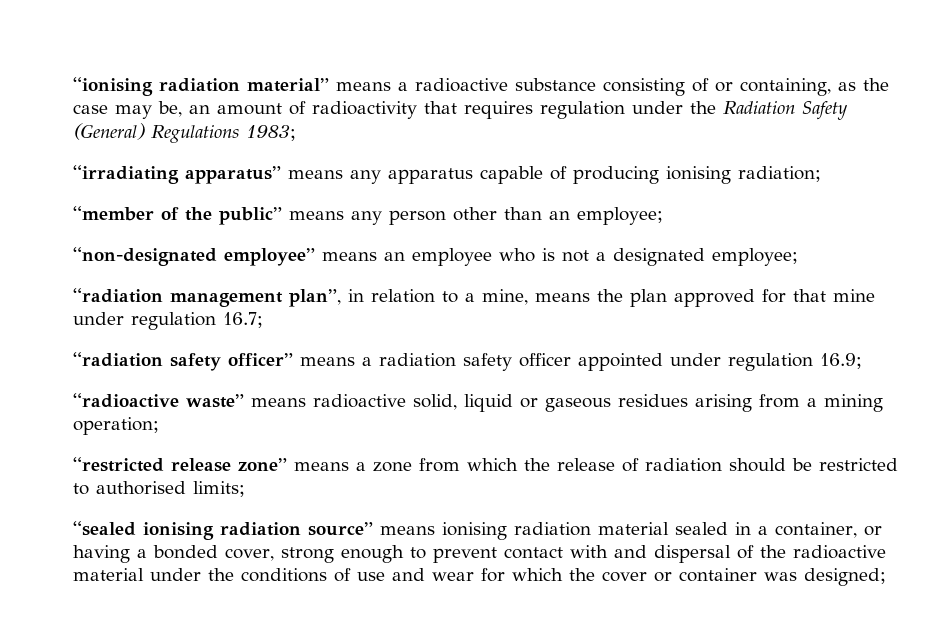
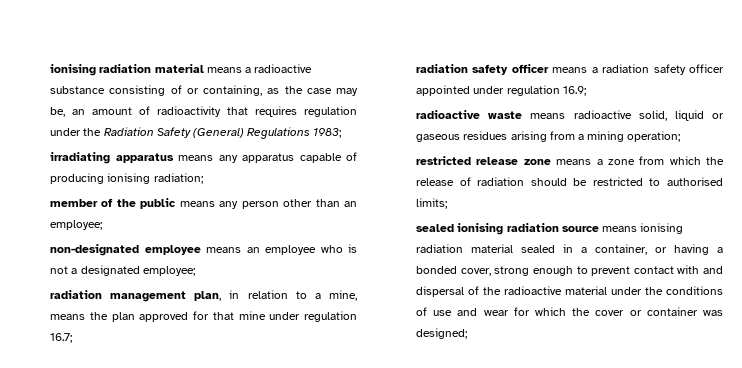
- “ionising radiation material” means a radioactive substance consisting of or containing, as the case may be, an amount of radioactivity that requires regulation under the Radiation Safety (General) Regulations 1983;
+ ionising radiation material means a radioactive substance consisting of or containing, as the case may be, an amount of radioactivity that requires regulation under the Radiation Safety (General) Regulations 1983;
- “irradiating apparatus” means any apparatus capable of producing ionising radiation;
+ irradiating apparatus means any apparatus capable of producing ionising radiation;
- “member of the public” means any person other than an employee;
+ member of the public means any person other than an employee;
- “non-designated employee” means an employee who is not a designated employee;
+ non-designated employee means an employee who is not a designated employee;
- “radiation management plan”, in relation to a mine, means the plan approved for that mine under regulation 16.7;
+ radiation management plan, in relation to a mine, means the plan approved for that mine under regulation 16.7;
- “radiation safety officer” means a radiation safety officer appointed under regulation 16.9;
+ radiation safety officer means a radiation safety officer appointed under regulation 16.9;
- “radioactive waste” means radioactive solid, liquid or gaseous residues arising from a mining operation;
+ radioactive waste means radioactive solid, liquid or gaseous residues arising from a mining operation;
- “restricted release zone” means a zone from which the release of radiation should be restricted to authorised limits;
+ restricted release zone means a zone from which the release of radiation should be restricted to authorised limits;
- “sealed ionising radiation source” means ionising radiation material sealed in a container, or having a bonded cover, strong enough to prevent contact with and dispersal of the radioactive material under the conditions of use and wear for which the cover or container was designed;
+ sealed ionising radiation source means ionising radiation material sealed in a container, or having a bonded cover, strong enough to prevent contact with and dispersal of the radioactive material under the conditions of use and wear for which the cover or container was designed;

